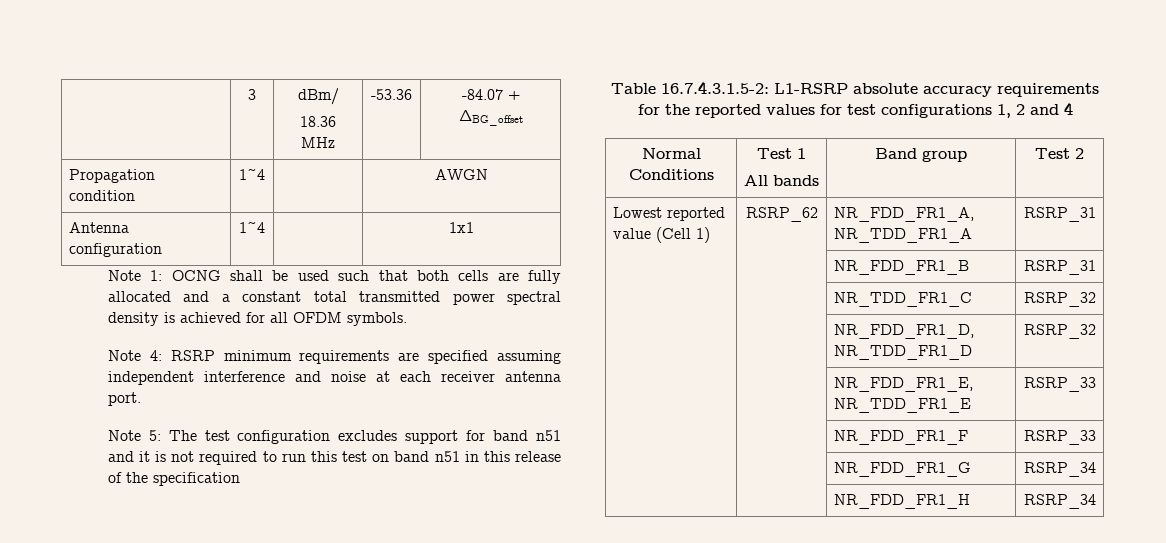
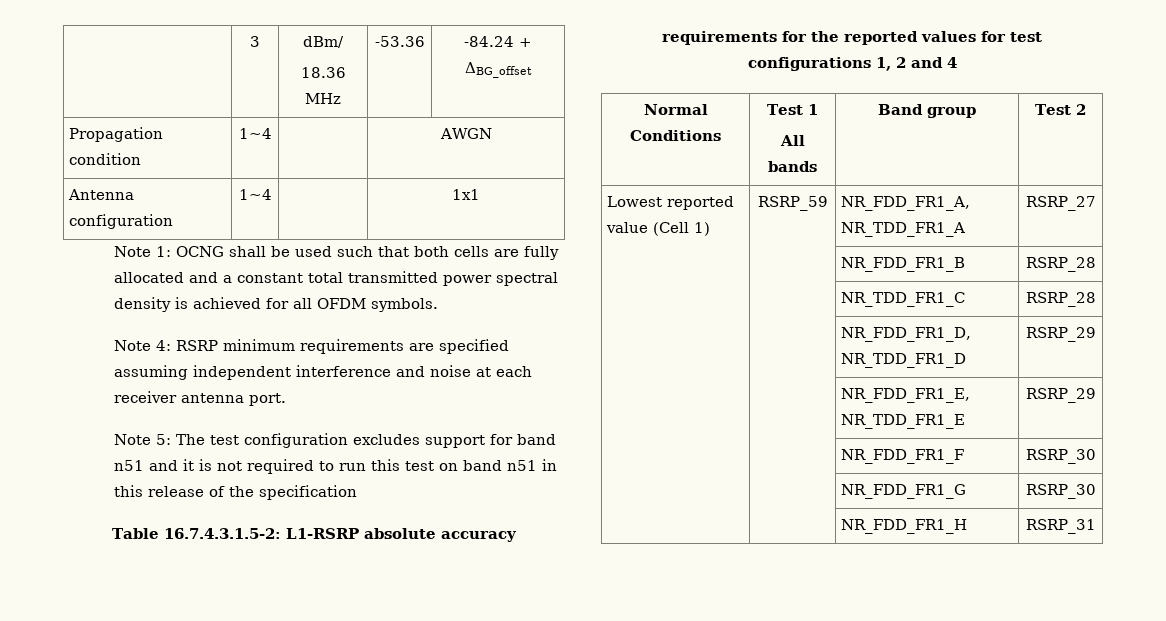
  | 3 | dBm/
- 18.36 MHz | -53.36 | -84.07 + ΔBG_offset
+ 18.36 MHz | -53.36 | -84.24 + ΔBG_offset
- Lowest reported value (Cell 1) | RSRP_62 | NR_FDD_FR1_A, NR_TDD_FR1_A | RSRP_31
+ Lowest reported value (Cell 1) | RSRP_59 | NR_FDD_FR1_A, NR_TDD_FR1_A | RSRP_27
- | | NR_FDD_FR1_B | RSRP_31
+ | | NR_FDD_FR1_B | RSRP_28
- | | NR_TDD_FR1_C | RSRP_32
+ | | NR_TDD_FR1_C | RSRP_28
- | | NR_FDD_FR1_D, NR_TDD_FR1_D | RSRP_32
+ | | NR_FDD_FR1_D, NR_TDD_FR1_D | RSRP_29
- | | NR_FDD_FR1_E, NR_TDD_FR1_E | RSRP_33
+ | | NR_FDD_FR1_E, NR_TDD_FR1_E | RSRP_29
- | | NR_FDD_FR1_F | RSRP_33
+ | | NR_FDD_FR1_F | RSRP_30
- | | NR_FDD_FR1_G | RSRP_34
+ | | NR_FDD_FR1_G | RSRP_30
- | | NR_FDD_FR1_H | RSRP_34
+ | | NR_FDD_FR1_H | RSRP_31

